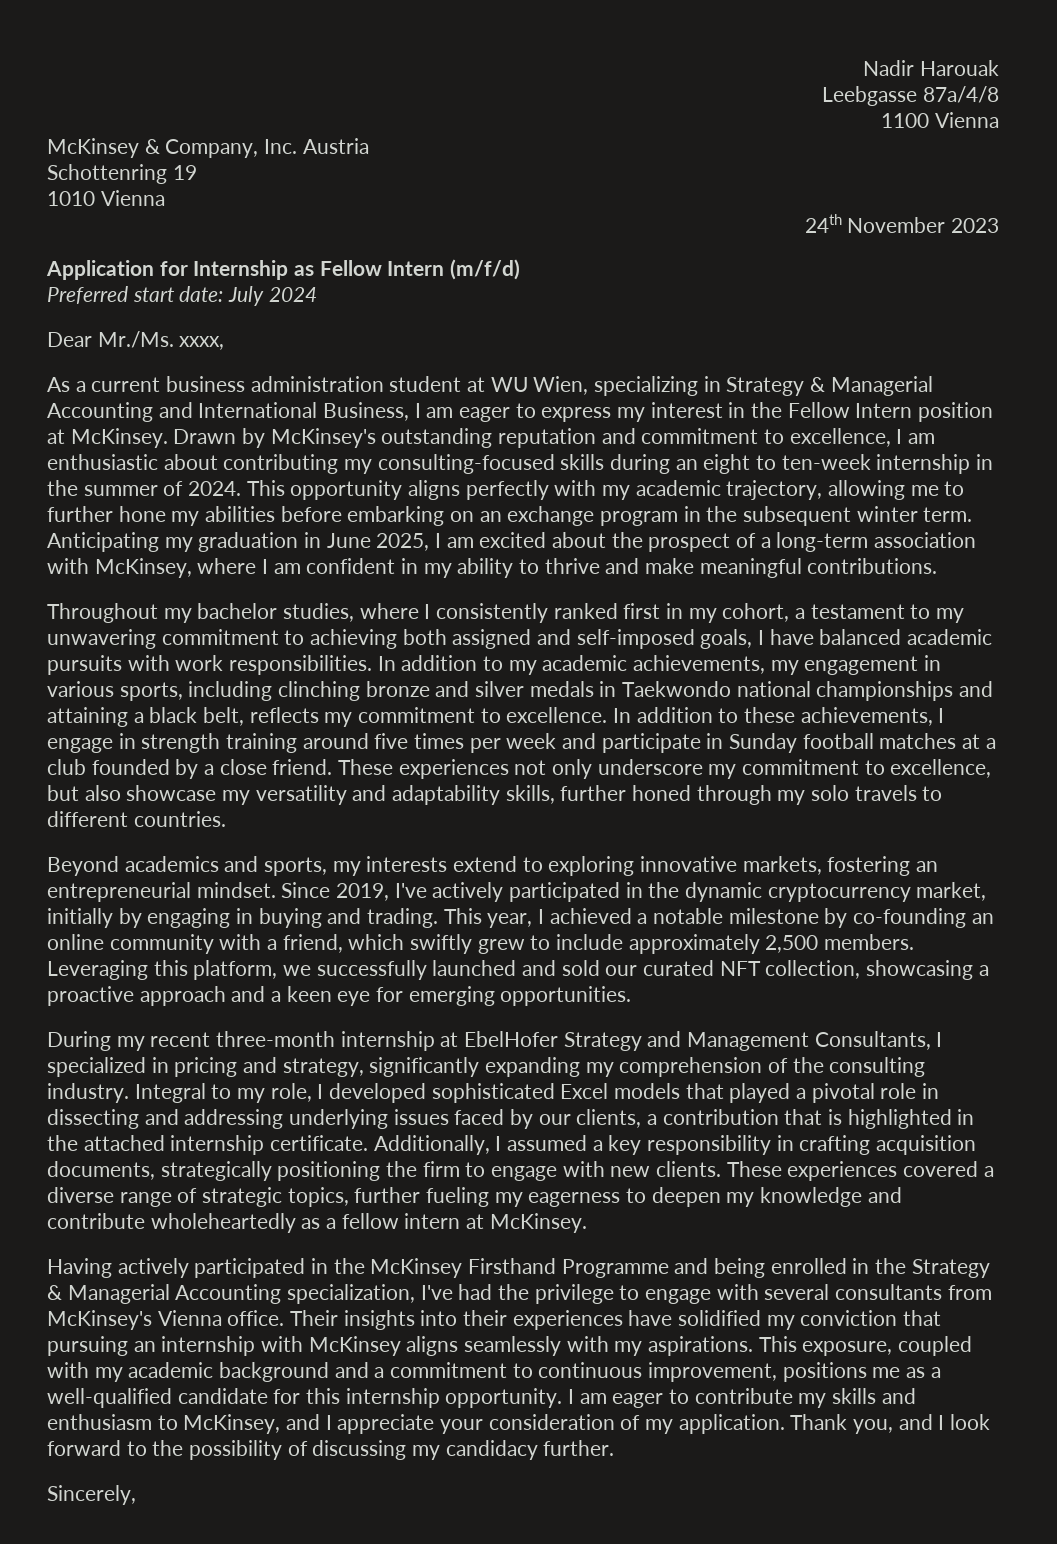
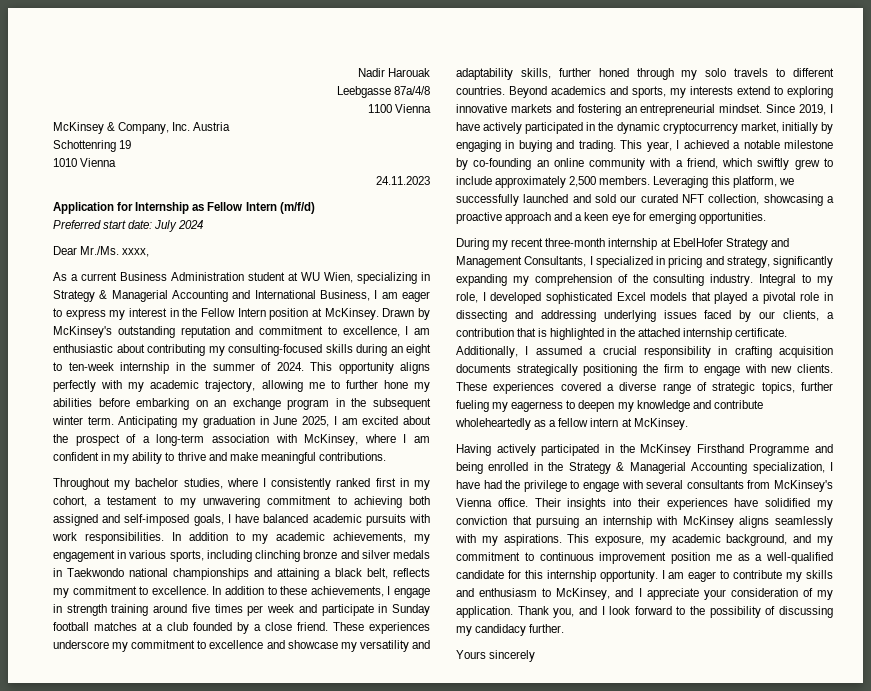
- 24th November 2023
+ 24.11.2023
- As a current business administration student at WU Wien, specializing in Strategy & Managerial Accounting and International Business, I am eager to express my interest in the Fellow Intern position at McKinsey.
+ As a current Business Administration student at WU Wien, specializing in Strategy & Managerial Accounting and International Business, I am eager to express my interest in the Fellow Intern position at McKinsey.
- These experiences not only underscore my commitment to excellence, but also showcase my versatility and adaptability skills, further honed through my solo travels to different countries.
- Beyond academics and sports, my interests extend to exploring innovative markets, fostering an entrepreneurial mindset.
+ These experiences underscore my commitment to excellence and showcase my versatility and adaptability skills, further honed through my solo travels to different countries. Beyond academics and sports, my interests extend to exploring innovative markets and fostering an entrepreneurial mindset.
- Since 2019, I've actively participated in the dynamic cryptocurrency market, initially by engaging in buying and trading.
+ Since 2019, I have actively participated in the dynamic cryptocurrency market, initially by engaging in buying and trading.
- Additionally, I assumed a key responsibility in crafting acquisition documents, strategically positioning the firm to engage with new clients.
+ Additionally, I assumed a crucial responsibility in crafting acquisition documents strategically positioning the firm to engage with new clients.
- Having actively participated in the McKinsey Firsthand Programme and being enrolled in the Strategy & Managerial Accounting specialization, I've had the privilege to engage with several consultants from McKinsey's Vienna office.
+ Having actively participated in the McKinsey Firsthand Programme and being enrolled in the Strategy & Managerial Accounting specialization, I have had the privilege to engage with several consultants from McKinsey's Vienna office.
- This exposure, coupled with my academic background and a commitment to continuous improvement, positions me as a well-qualified candidate for this internship opportunity.
+ This exposure, my academic background, and my commitment to continuous improvement position me as a well-qualified candidate for this internship opportunity.
- Sincerely,
+ Yours sincerely

